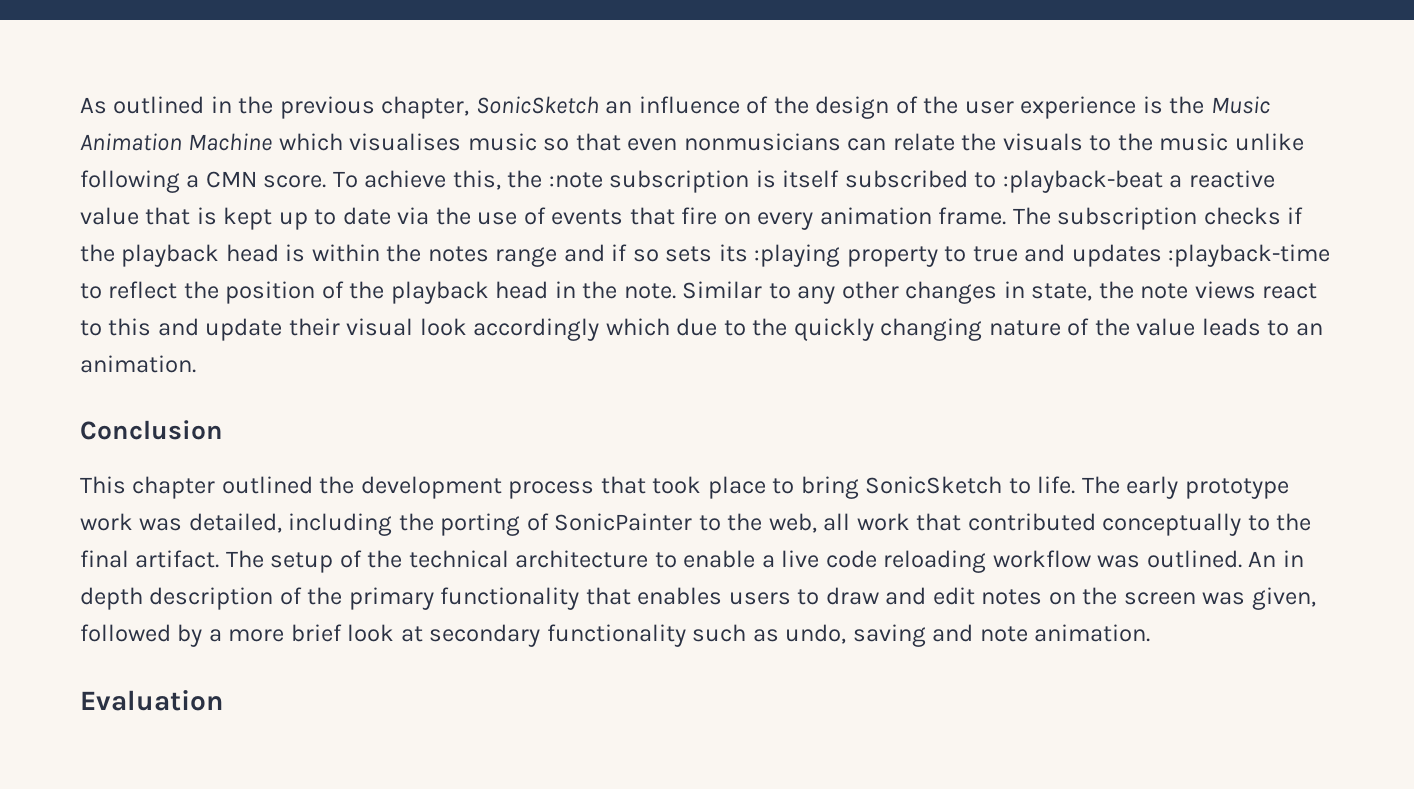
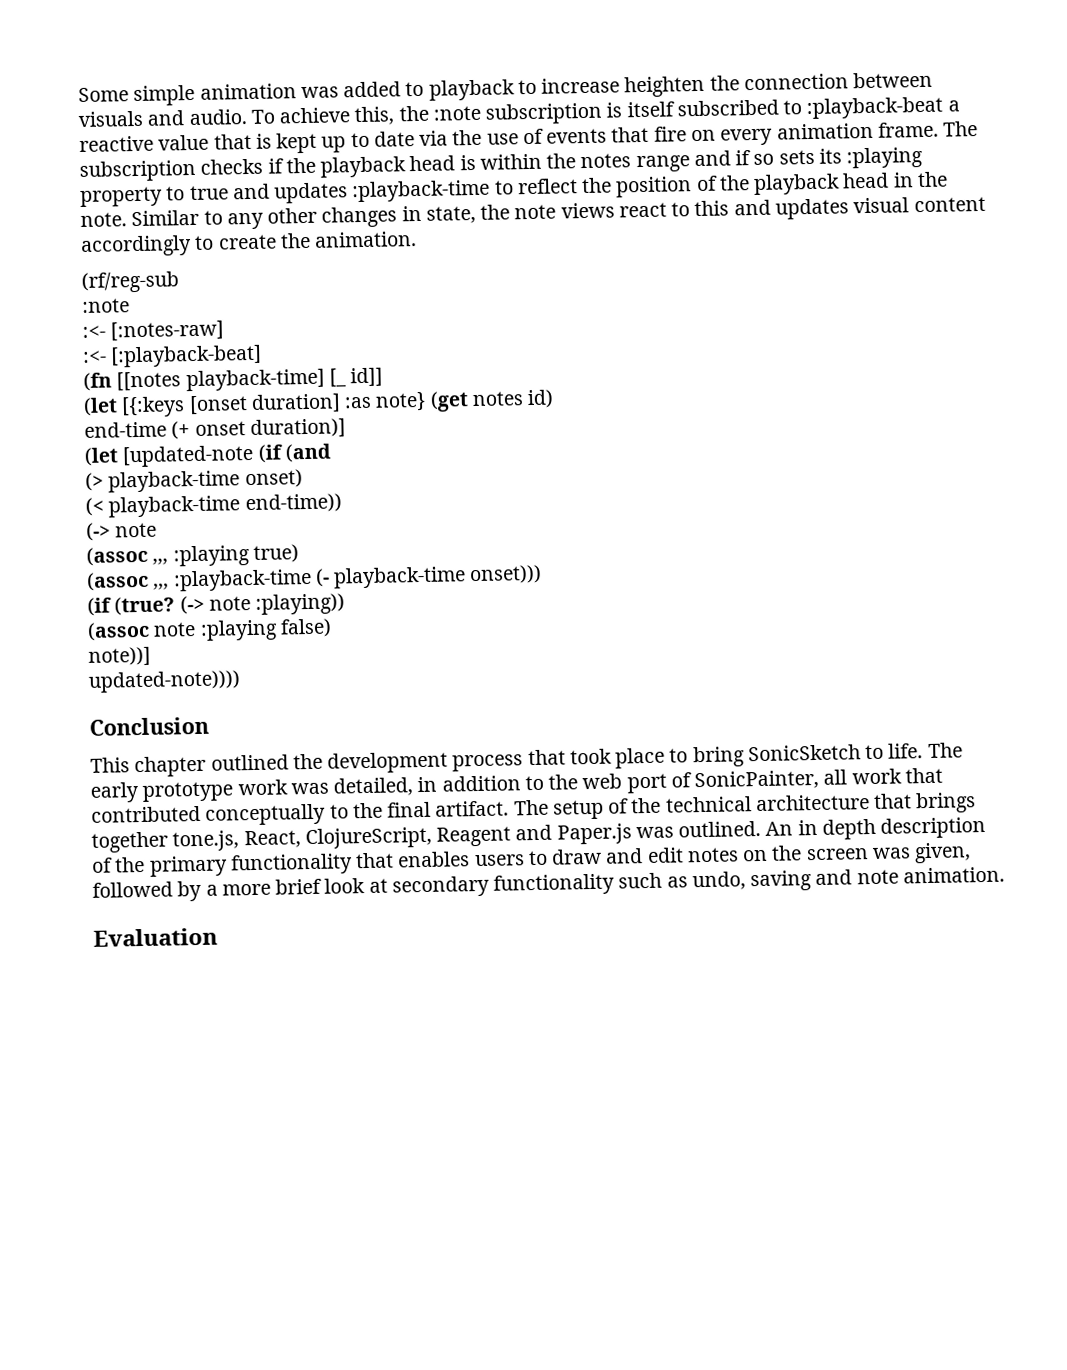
- As outlined in the previous chapter, SonicSketch an influence of the design of the user experience is the Music Animation Machine which visualises music so that even nonmusicians can relate the visuals to the music unlike following a CMN score.
+ Some simple animation was added to playback to increase heighten the connection between visuals and audio.
- Similar to any other changes in state, the note views react to this and update their visual look accordingly which due to the quickly changing nature of the value leads to an animation.
+ Similar to any other changes in state, the note views react to this and updates visual content accordingly to create the animation.
+ (rf/reg-sub
+ :note
+ :<- [:notes-raw]
+ :<- [:playback-beat]
+ (fn [[notes playback-time] [_ id]]
+ (let [{:keys [onset duration] :as note} (get notes id)
+ end-time (+ onset duration)]
+ (let [updated-note (if (and
+ (> playback-time onset)
+ (< playback-time end-time))
+ (-> note
+ (assoc ,,, :playing true)
+ (assoc ,,, :playback-time (- playback-time onset)))
+ (if (true? (-> note :playing))
+ (assoc note :playing false)
+ note))]
+ updated-note))))
- The early prototype work was detailed, including the porting of SonicPainter to the web, all work that contributed conceptually to the final artifact.
+ The early prototype work was detailed, in addition to the web port of SonicPainter, all work that contributed conceptually to the final artifact.
- The setup of the technical architecture to enable a live code reloading workflow was outlined.
+ The setup of the technical architecture that brings together tone.js, React, ClojureScript, Reagent and Paper.js was outlined.

